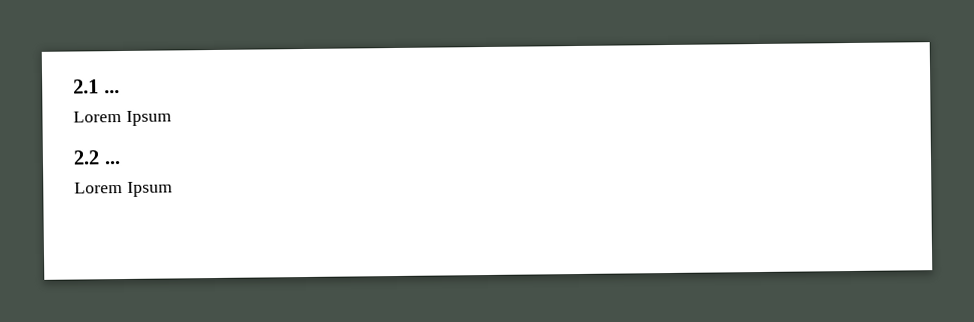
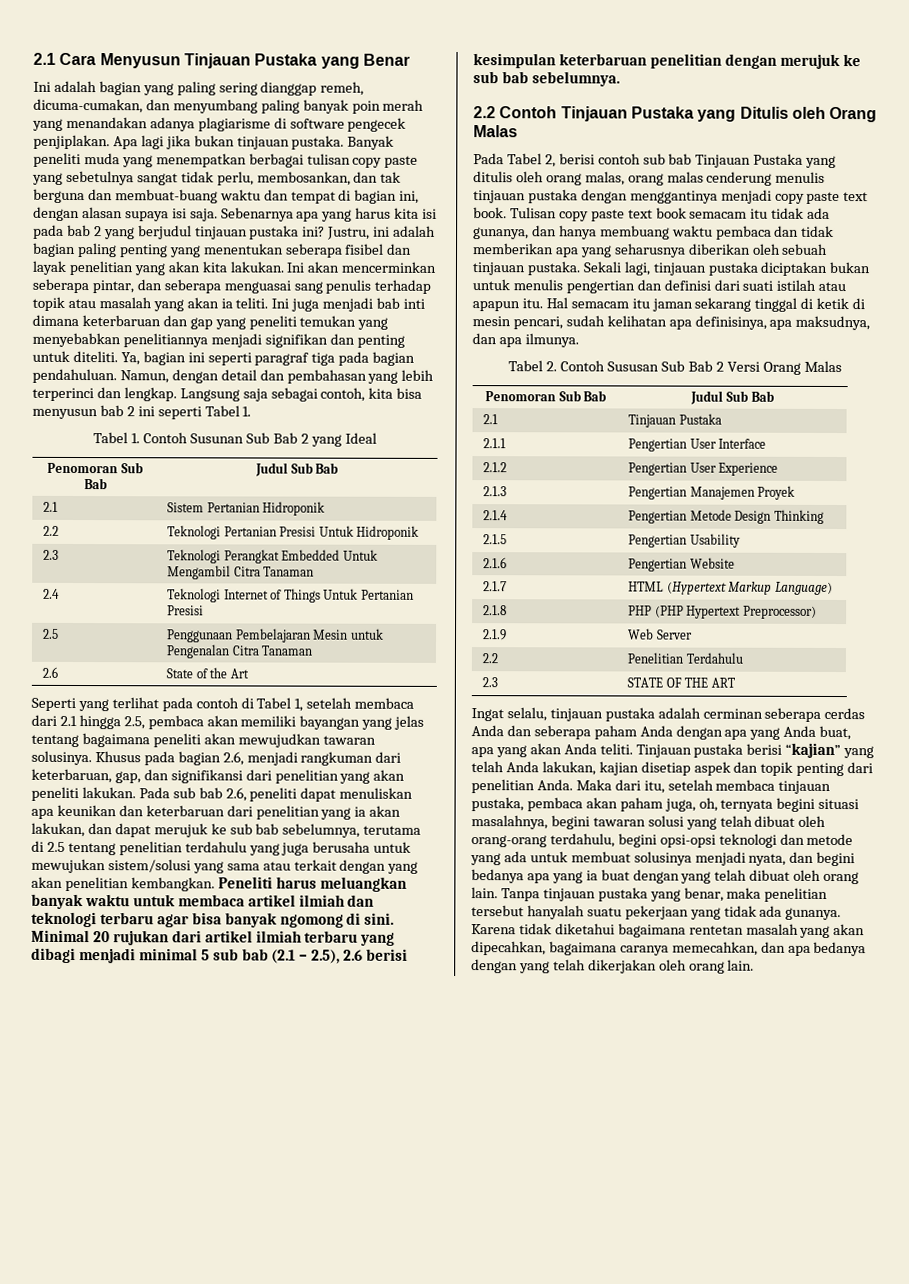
- 2.1 ...
- Lorem Ipsum
- 2.2 ...
- Lorem Ipsum
+ 2.1 Cara Menyusun Tinjauan Pustaka yang Benar
+ Ini adalah bagian yang paling sering dianggap remeh, dicuma-cumakan, dan menyumbang paling banyak poin merah yang menandakan adanya plagiarisme di software pengecek penjiplakan. Apa lagi jika bukan tinjauan pustaka. Banyak peneliti muda yang menempatkan berbagai tulisan copy paste yang sebetulnya sangat tidak perlu, membosankan, dan tak berguna dan membuat-buang waktu dan tempat di bagian ini, dengan alasan supaya isi saja. Sebenarnya apa yang harus kita isi pada bab 2 yang berjudul tinjauan pustaka ini? Justru, ini adalah bagian paling penting yang menentukan seberapa fisibel dan layak penelitian yang akan kita lakukan. Ini akan mencerminkan seberapa pintar, dan seberapa menguasai sang penulis terhadap topik atau masalah yang akan ia teliti. Ini juga menjadi bab inti dimana keterbaruan dan gap yang peneliti temukan yang menyebabkan penelitiannya menjadi signifikan dan penting untuk diteliti. Ya, bagian ini seperti paragraf tiga pada bagian pendahuluan. Namun, dengan detail dan pembahasan yang lebih terperinci dan lengkap. Langsung saja sebagai contoh, kita bisa menyusun bab 2 ini seperti Tabel 1.
+ Tabel 1. Contoh Susunan Sub Bab 2 yang Ideal
+ Penomoran Sub Bab | Judul Sub Bab
+ 2.1 | Sistem Pertanian Hidroponik
+ 2.2 | Teknologi Pertanian Presisi Untuk Hidroponik
+ 2.3 | Teknologi Perangkat Embedded Untuk Mengambil Citra Tanaman
+ 2.4 | Teknologi Internet of Things Untuk Pertanian Presisi
+ 2.5 | Penggunaan Pembelajaran Mesin untuk Pengenalan Citra Tanaman
+ 2.6 | State of the Art
+ Seperti yang terlihat pada contoh di Tabel 1, setelah membaca dari 2.1 hingga 2.5, pembaca akan memiliki bayangan yang jelas tentang bagaimana peneliti akan mewujudkan tawaran solusinya. Khusus pada bagian 2.6, menjadi rangkuman dari keterbaruan, gap, dan signifikansi dari penelitian yang akan peneliti lakukan. Pada sub bab 2.6, peneliti dapat menuliskan apa keunikan dan keterbaruan dari penelitian yang ia akan lakukan, dan dapat merujuk ke sub bab sebelumnya, terutama di 2.5 tentang penelitian terdahulu yang juga berusaha untuk mewujukan sistem/solusi yang sama atau terkait dengan yang akan penelitian kembangkan. Peneliti harus meluangkan banyak waktu untuk membaca artikel ilmiah dan teknologi terbaru agar bisa banyak ngomong di sini. Minimal 20 rujukan dari artikel ilmiah terbaru yang dibagi menjadi minimal 5 sub bab (2.1 – 2.5), 2.6 berisi kesimpulan keterbaruan penelitian dengan merujuk ke sub bab sebelumnya.
+ 2.2 Contoh Tinjauan Pustaka yang Ditulis oleh Orang Malas
+ Pada Tabel 2, berisi contoh sub bab Tinjauan Pustaka yang ditulis oleh orang malas, orang malas cenderung menulis tinjauan pustaka dengan menggantinya menjadi copy paste text book. Tulisan copy paste text book semacam itu tidak ada gunanya, dan hanya membuang waktu pembaca dan tidak memberikan apa yang seharusnya diberikan oleh sebuah tinjauan pustaka. Sekali lagi, tinjauan pustaka diciptakan bukan untuk menulis pengertian dan definisi dari suati istilah atau apapun itu. Hal semacam itu jaman sekarang tinggal di ketik di mesin pencari, sudah kelihatan apa definisinya, apa maksudnya, dan apa ilmunya.
+ Tabel 2. Contoh Sususan Sub Bab 2 Versi Orang Malas
+ Penomoran Sub Bab | Judul Sub Bab
+ 2.1 | Tinjauan Pustaka
+ 2.1.1 | Pengertian User Interface
+ 2.1.2 | Pengertian User Experience
+ 2.1.3 | Pengertian Manajemen Proyek
+ 2.1.4 | Pengertian Metode Design Thinking
+ 2.1.5 | Pengertian Usability
+ 2.1.6 | Pengertian Website
+ 2.1.7 | HTML (Hypertext Markup Language)
+ 2.1.8 | PHP (PHP Hypertext Preprocessor)
+ 2.1.9 | Web Server
+ 2.2 | Penelitian Terdahulu
+ 2.3 | STATE OF THE ART
+ Ingat selalu, tinjauan pustaka adalah cerminan seberapa cerdas Anda dan seberapa paham Anda dengan apa yang Anda buat, apa yang akan Anda teliti. Tinjauan pustaka berisi “kajian” yang telah Anda lakukan, kajian disetiap aspek dan topik penting dari penelitian Anda. Maka dari itu, setelah membaca tinjauan pustaka, pembaca akan paham juga, oh, ternyata begini situasi masalahnya, begini tawaran solusi yang telah dibuat oleh orang-orang terdahulu, begini opsi-opsi teknologi dan metode yang ada untuk membuat solusinya menjadi nyata, dan begini bedanya apa yang ia buat dengan yang telah dibuat oleh orang lain. Tanpa tinjauan pustaka yang benar, maka penelitian tersebut hanyalah suatu pekerjaan yang tidak ada gunanya. Karena tidak diketahui bagaimana rentetan masalah yang akan dipecahkan, bagaimana caranya memecahkan, dan apa bedanya dengan yang telah dikerjakan oleh orang lain.

